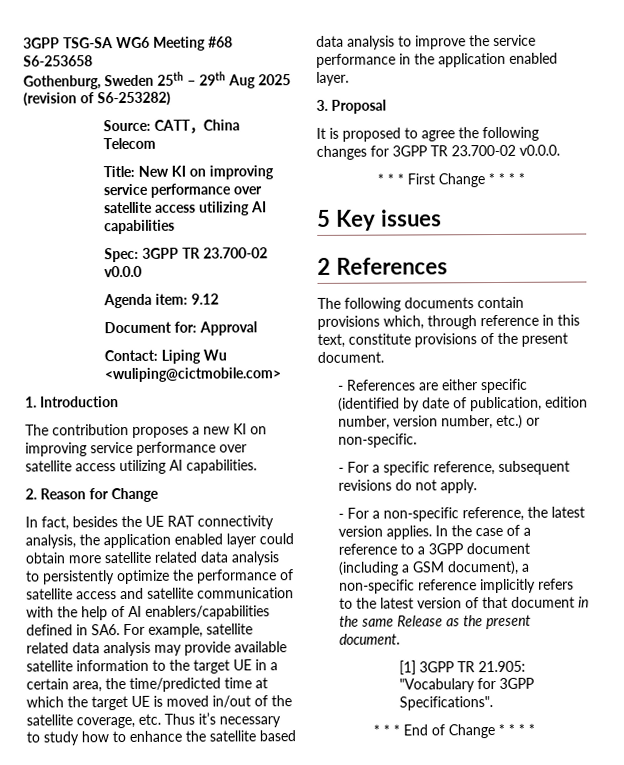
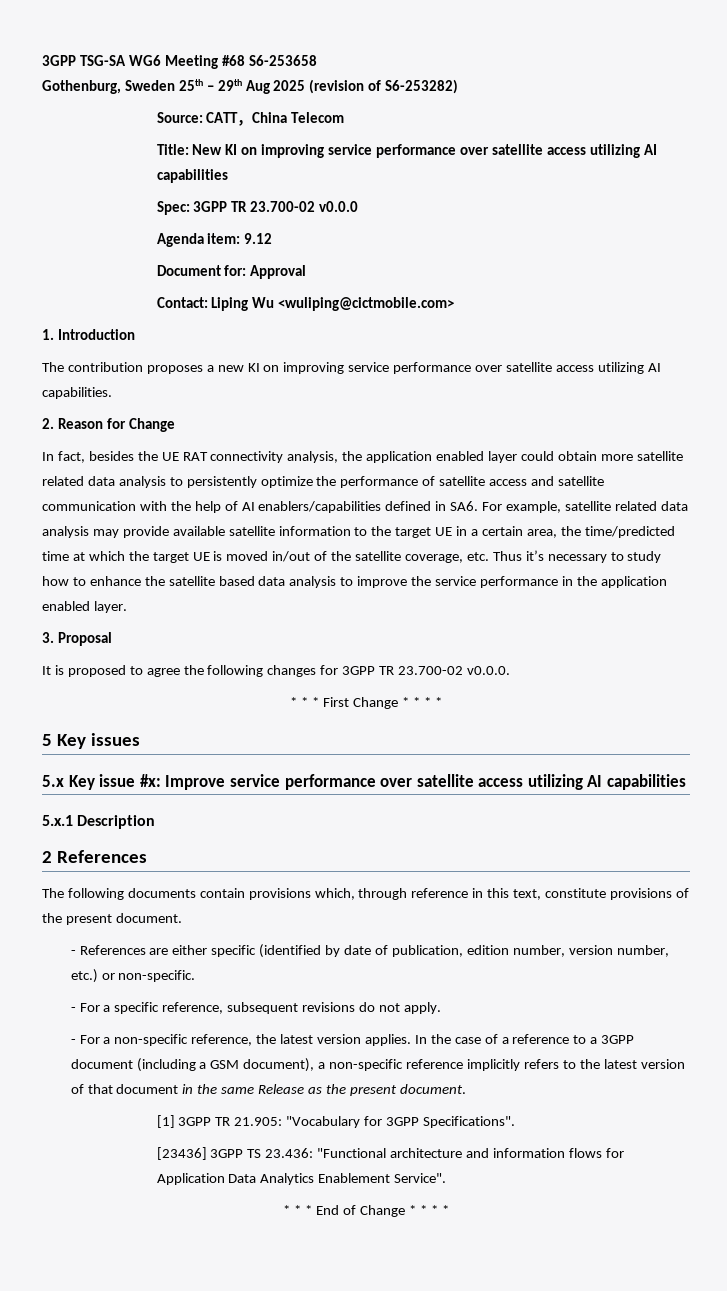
+ 5.x Key issue #x: Improve service performance over satellite access utilizing AI capabilities
+ 5.x.1 Description
+ [23436] 3GPP TS 23.436: "Functional architecture and information flows for Application Data Analytics Enablement Service".

